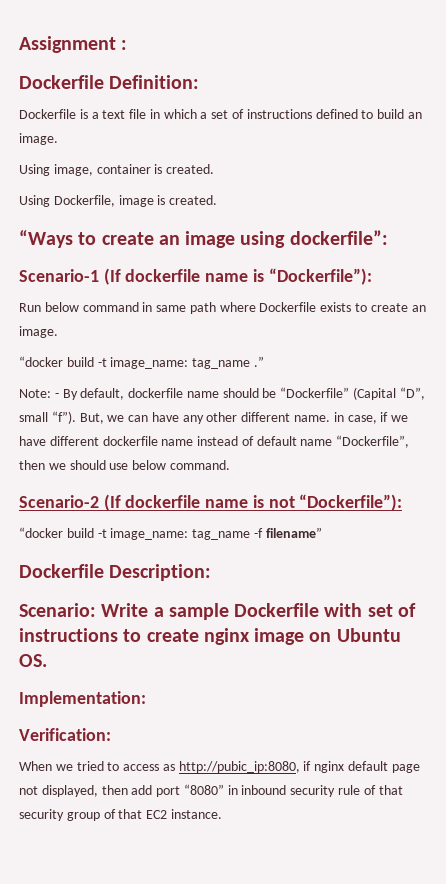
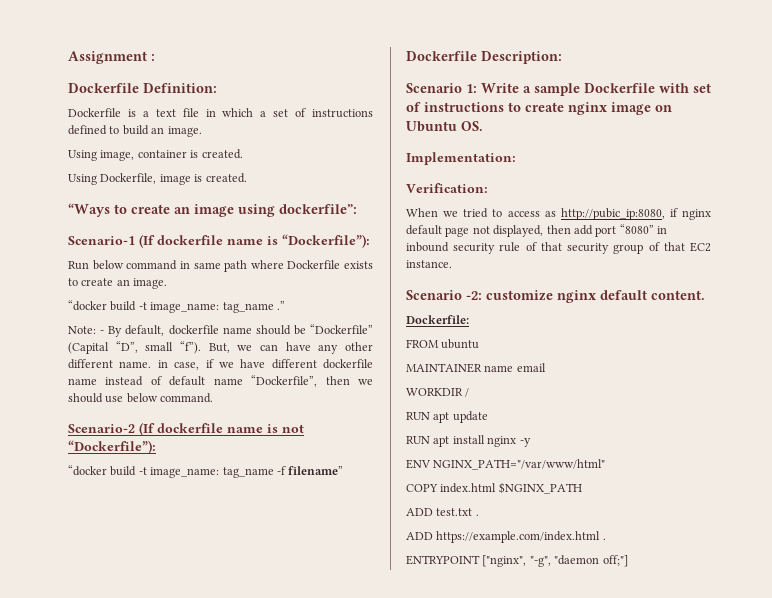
- Scenario: Write a sample Dockerfile with set of instructions to create nginx image on Ubuntu OS.
+ Scenario 1: Write a sample Dockerfile with set of instructions to create nginx image on Ubuntu OS.
+ Scenario -2: customize nginx default content.
+ Dockerfile:
+ FROM ubuntu
+ MAINTAINER name email
+ WORKDIR /
+ RUN apt update
+ RUN apt install nginx -y
+ ENV NGINX_PATH="/var/www/html"
+ COPY index.html $NGINX_PATH
+ ADD test.txt .
+ ADD https://example.com/index.html .
+ ENTRYPOINT ["nginx", "-g", "daemon off;"]

